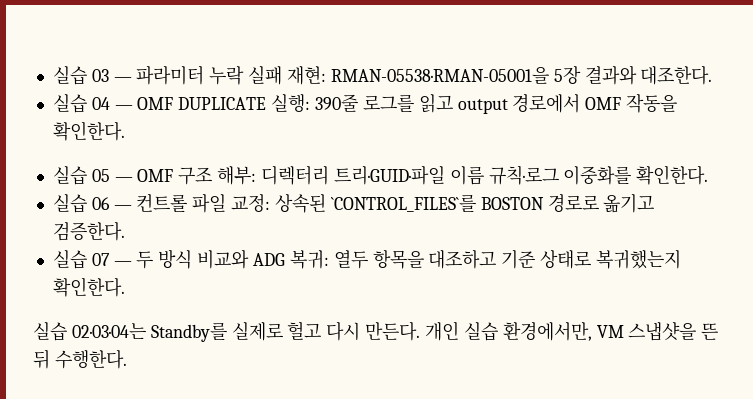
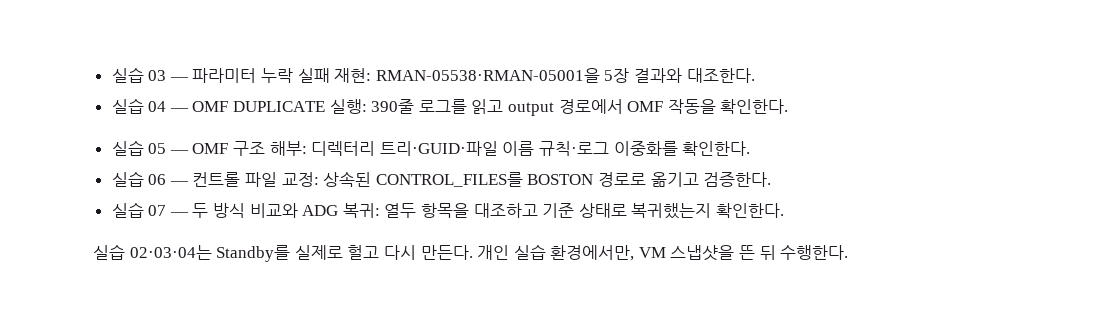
- 실습 06 — 컨트롤 파일 교정: 상속된 `CONTROL_FILES`를 BOSTON 경로로 옮기고 검증한다.
+ 실습 06 — 컨트롤 파일 교정: 상속된 CONTROL_FILES를 BOSTON 경로로 옮기고 검증한다.

